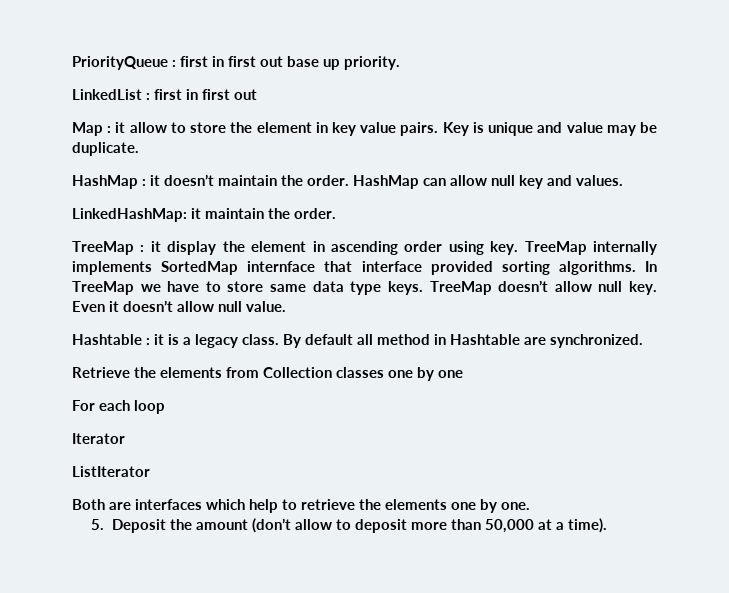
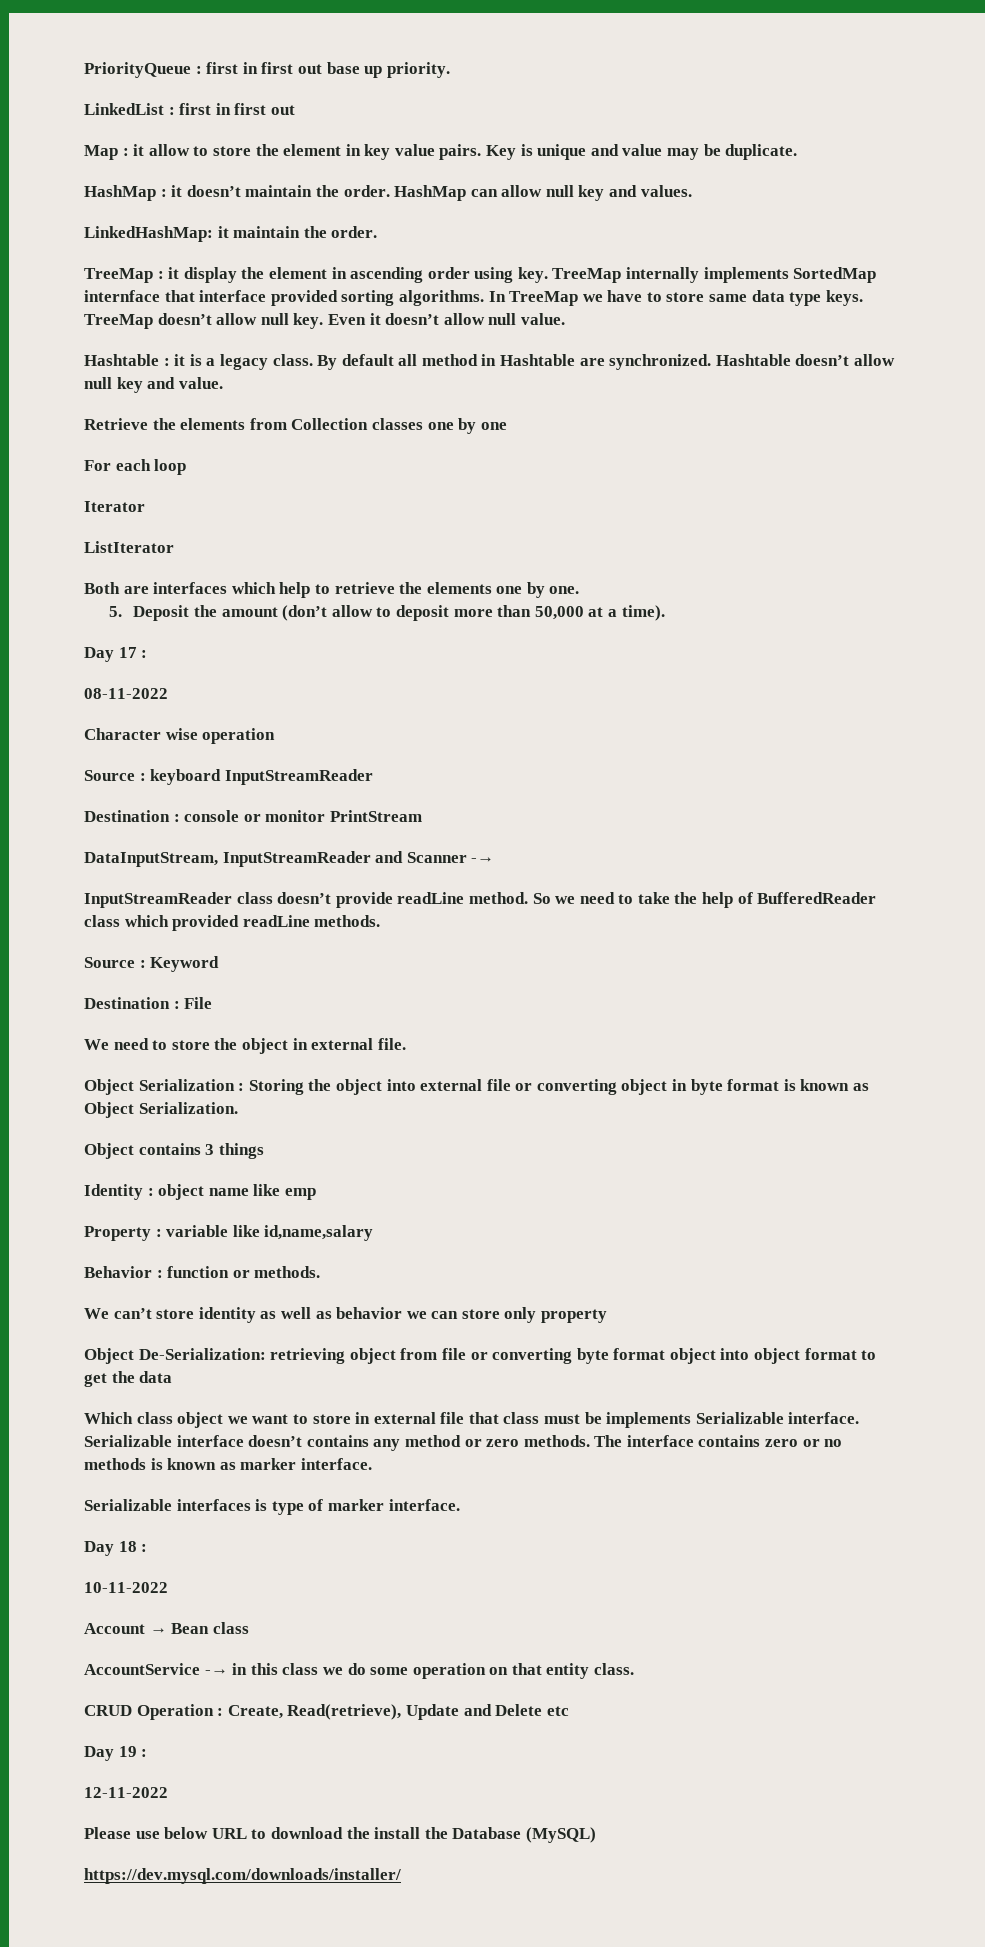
+ Hashtable doesn’t allow null key and value.
+ Day 17 :
+ 08-11-2022
+ Character wise operation
+ Source : keyboard InputStreamReader
+ Destination : console or monitor PrintStream
+ DataInputStream, InputStreamReader and Scanner -→
+ InputStreamReader class doesn’t provide readLine method. So we need to take the help of BufferedReader class which provided readLine methods.
+ Source : Keyword
+ Destination : File
+ We need to store the object in external file.
+ Object Serialization : Storing the object into external file or converting object in byte format is known as Object Serialization.
+ Object contains 3 things
+ Identity : object name like emp
+ Property : variable like id,name,salary
+ Behavior : function or methods.
+ We can’t store identity as well as behavior we can store only property
+ Object De-Serialization: retrieving object from file or converting byte format object into object format to get the data
+ Which class object we want to store in external file that class must be implements Serializable interface. Serializable interface doesn’t contains any method or zero methods. The interface contains zero or no methods is known as marker interface.
+ Serializable interfaces is type of marker interface.
+ Day 18 :
+ 10-11-2022
+ Account → Bean class
+ AccountService -→ in this class we do some operation on that entity class.
+ CRUD Operation : Create, Read(retrieve), Update and Delete etc
+ Day 19 :
+ 12-11-2022
+ Please use below URL to download the install the Database (MySQL)
+ https://dev.mysql.com/downloads/installer/

